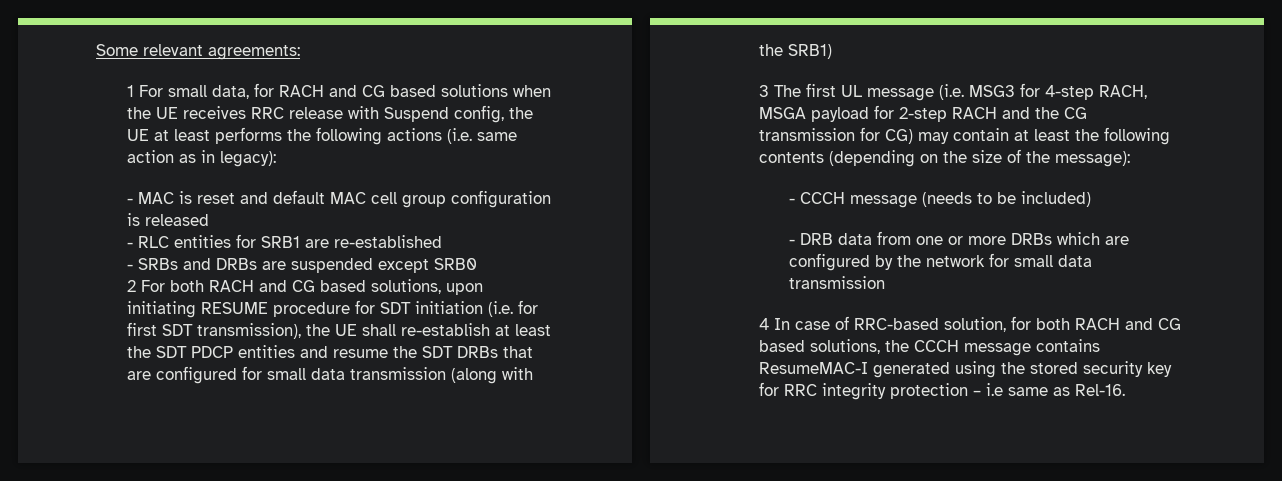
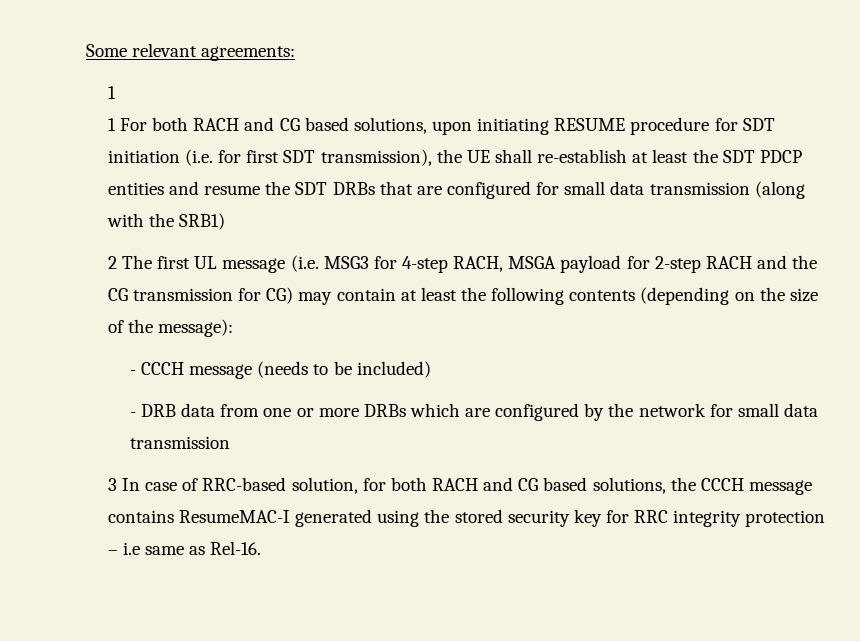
  Some relevant agreements:
- 1 For small data, for RACH and CG based solutions when the UE receives RRC release with Suspend config, the UE at least performs the following actions (i.e. same action as in legacy):
- - MAC is reset and default MAC cell group configuration is released
- - RLC entities for SRB1 are re-established
- - SRBs and DRBs are suspended except SRB0
- 2 For both RACH and CG based solutions, upon initiating RESUME procedure for SDT initiation (i.e. for first SDT transmission), the UE shall re-establish at least the SDT PDCP entities and resume the SDT DRBs that are configured for small data transmission (along with the SRB1)
+ 1
+ 1 For both RACH and CG based solutions, upon initiating RESUME procedure for SDT initiation (i.e. for first SDT transmission), the UE shall re-establish at least the SDT PDCP entities and resume the SDT DRBs that are configured for small data transmission (along with the SRB1)
- 3 The first UL message (i.e. MSG3 for 4-step RACH, MSGA payload for 2-step RACH and the CG transmission for CG) may contain at least the following contents (depending on the size of the message):
+ 2 The first UL message (i.e. MSG3 for 4-step RACH, MSGA payload for 2-step RACH and the CG transmission for CG) may contain at least the following contents (depending on the size of the message):
- 4 In case of RRC-based solution, for both RACH and CG based solutions, the CCCH message contains ResumeMAC-I generated using the stored security key for RRC integrity protection – i.e same as Rel-16.
+ 3 In case of RRC-based solution, for both RACH and CG based solutions, the CCCH message contains ResumeMAC-I generated using the stored security key for RRC integrity protection – i.e same as Rel-16.

